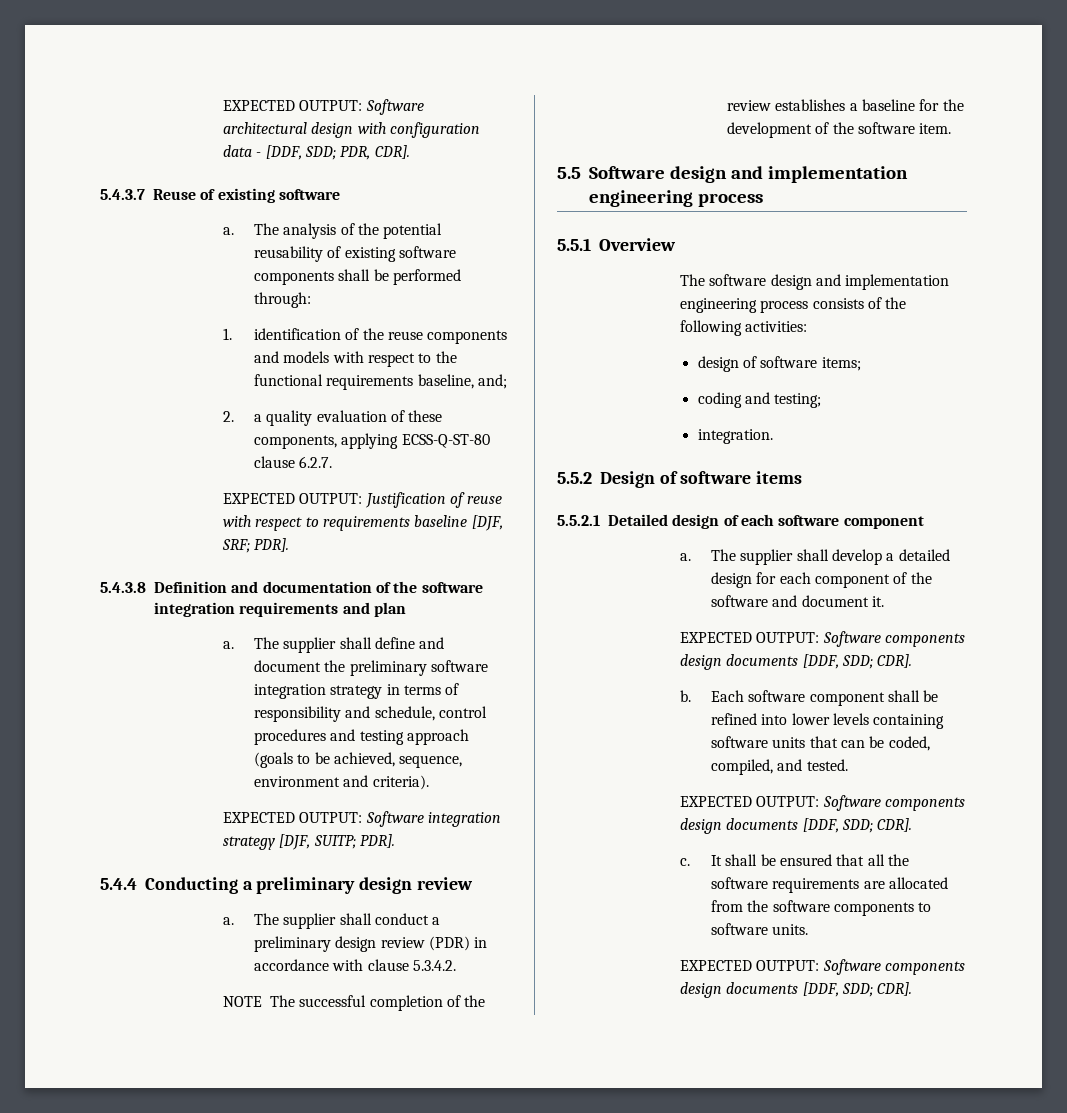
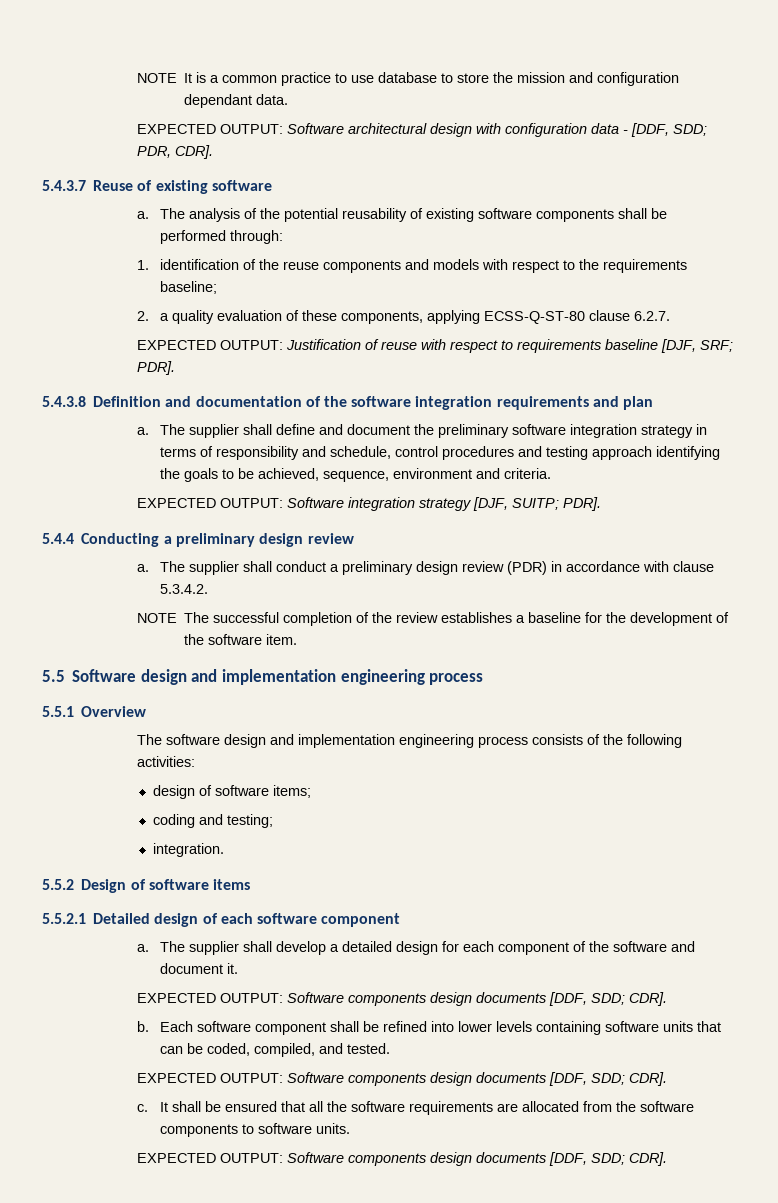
+ NOTE It is a common practice to use database to store the mission and configuration dependant data.
- 1. identification of the reuse components and models with respect to the functional requirements baseline, and;
+ 1. identification of the reuse components and models with respect to the requirements baseline;
- The supplier shall define and document the preliminary software integration strategy in terms of responsibility and schedule, control procedures and testing approach (goals to be achieved, sequence, environment and criteria).
+ The supplier shall define and document the preliminary software integration strategy in terms of responsibility and schedule, control procedures and testing approach identifying the goals to be achieved, sequence, environment and criteria.

